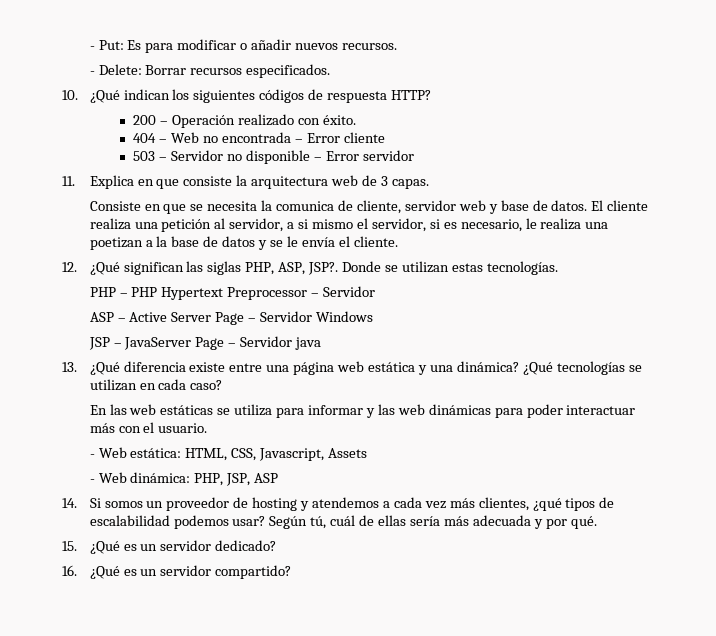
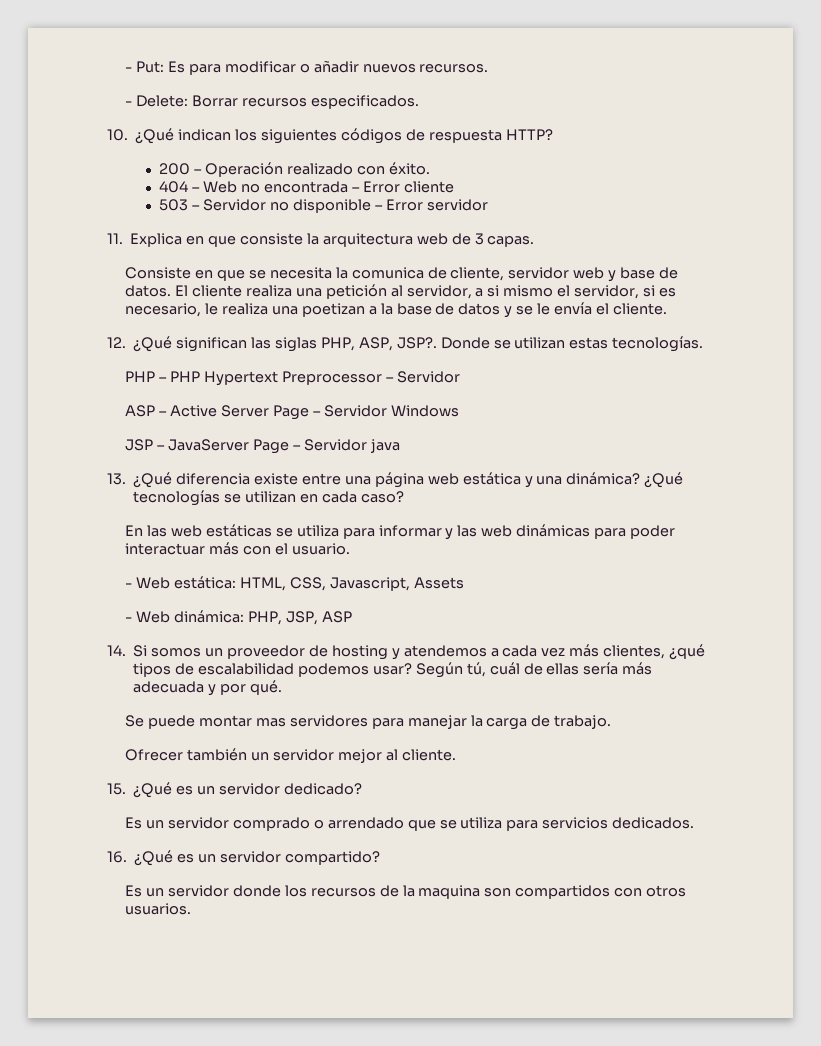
+ Se puede montar mas servidores para manejar la carga de trabajo.
+ Ofrecer también un servidor mejor al cliente.
+ Es un servidor comprado o arrendado que se utiliza para servicios dedicados.
+ Es un servidor donde los recursos de la maquina son compartidos con otros usuarios.

